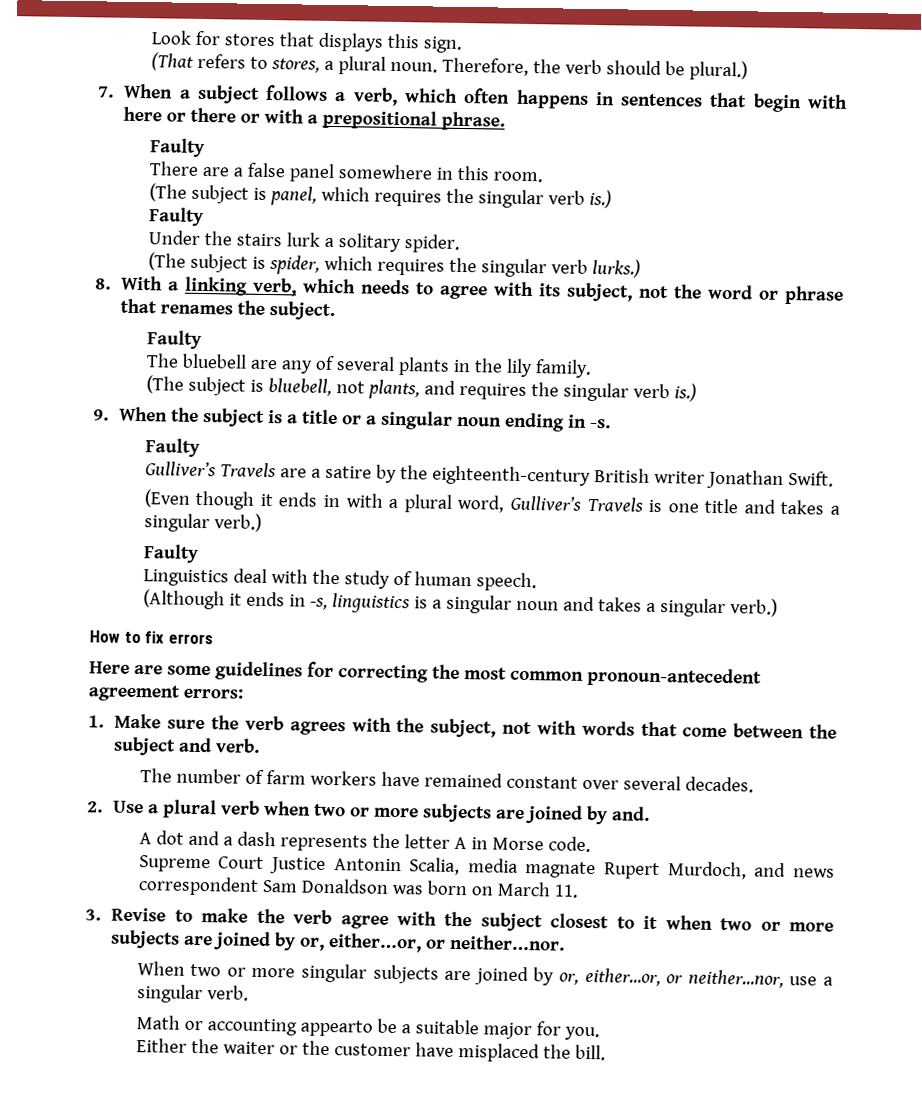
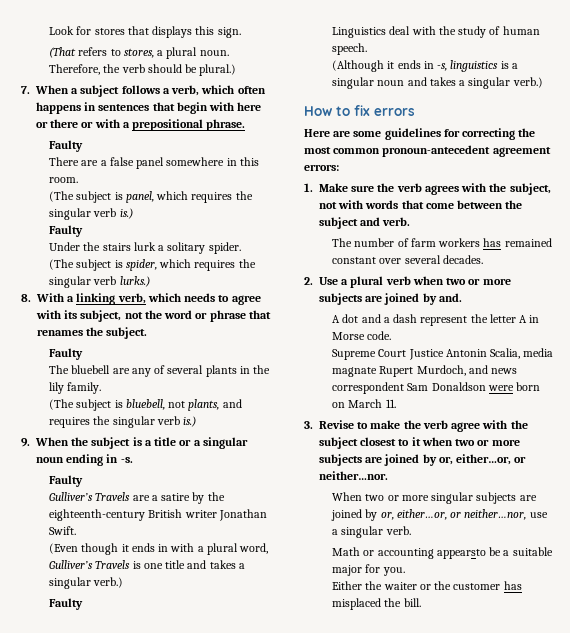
- The number of farm workers have remained constant over several decades.
+ The number of farm workers has remained constant over several decades.
- A dot and a dash represents the letter A in Morse code.
+ A dot and a dash represent the letter A in Morse code.
- Supreme Court Justice Antonin Scalia, media magnate Rupert Murdoch, and news correspondent Sam Donaldson was born on March 11.
+ Supreme Court Justice Antonin Scalia, media magnate Rupert Murdoch, and news correspondent Sam Donaldson were born on March 11.
- Math or accounting appearto be a suitable major for you.
+ Math or accounting appearsto be a suitable major for you.
- Either the waiter or the customer have misplaced the bill.
+ Either the waiter or the customer has misplaced the bill.

